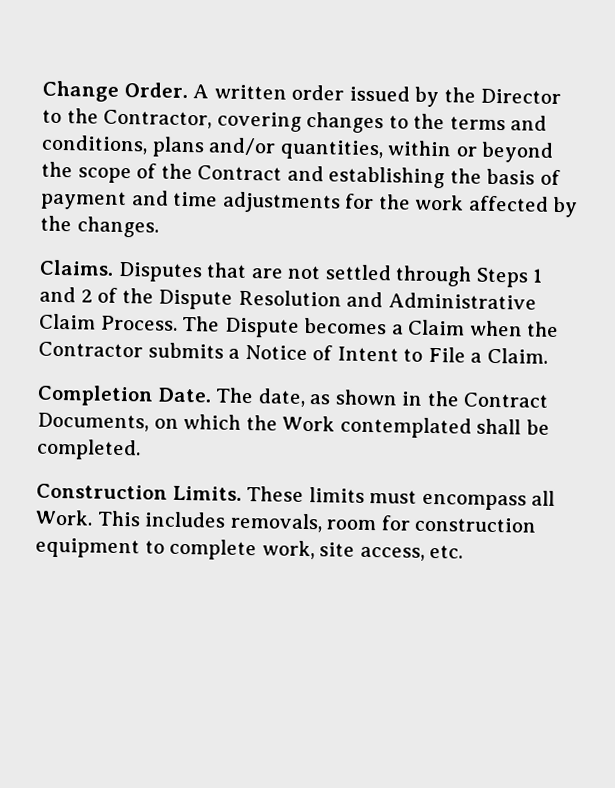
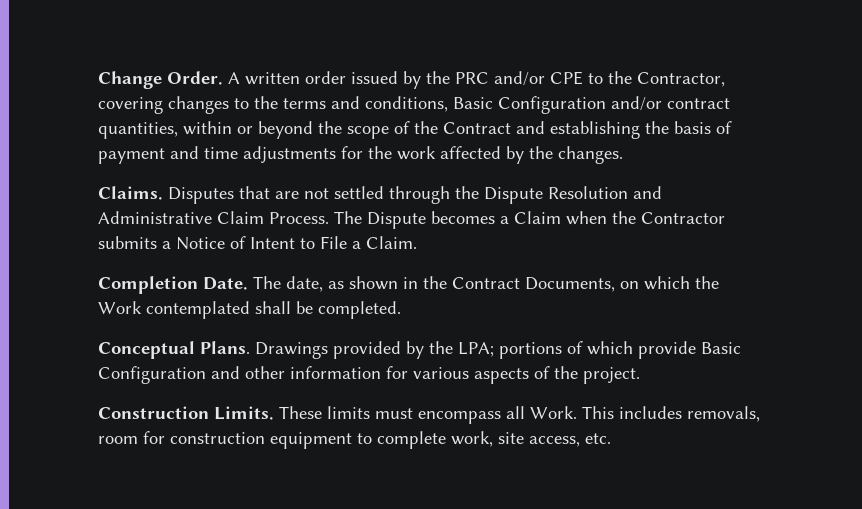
- A written order issued by the Director to the Contractor, covering changes to the terms and conditions, plans and/or quantities, within or beyond the scope of the Contract and establishing the basis of payment and time adjustments for the work affected by the changes.
+ A written order issued by the PRC and/or CPE to the Contractor, covering changes to the terms and conditions, Basic Configuration and/or contract quantities, within or beyond the scope of the Contract and establishing the basis of payment and time adjustments for the work affected by the changes.
- Disputes that are not settled through Steps 1 and 2 of the Dispute Resolution and Administrative Claim Process.
+ Disputes that are not settled through the Dispute Resolution and Administrative Claim Process.
+ Conceptual Plans. Drawings provided by the LPA; portions of which provide Basic Configuration and other information for various aspects of the project.

